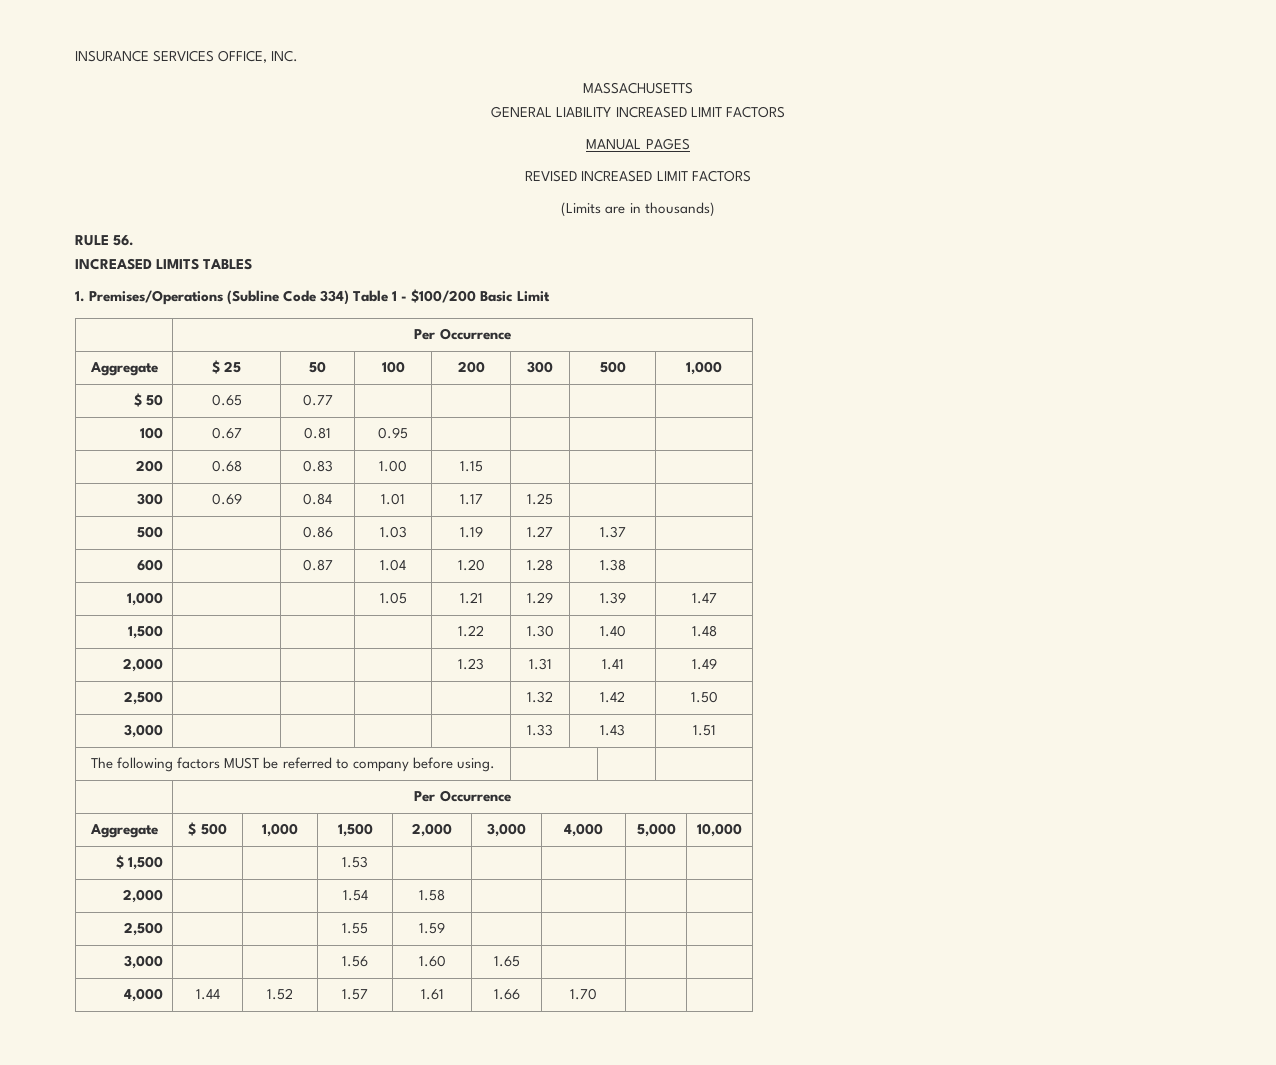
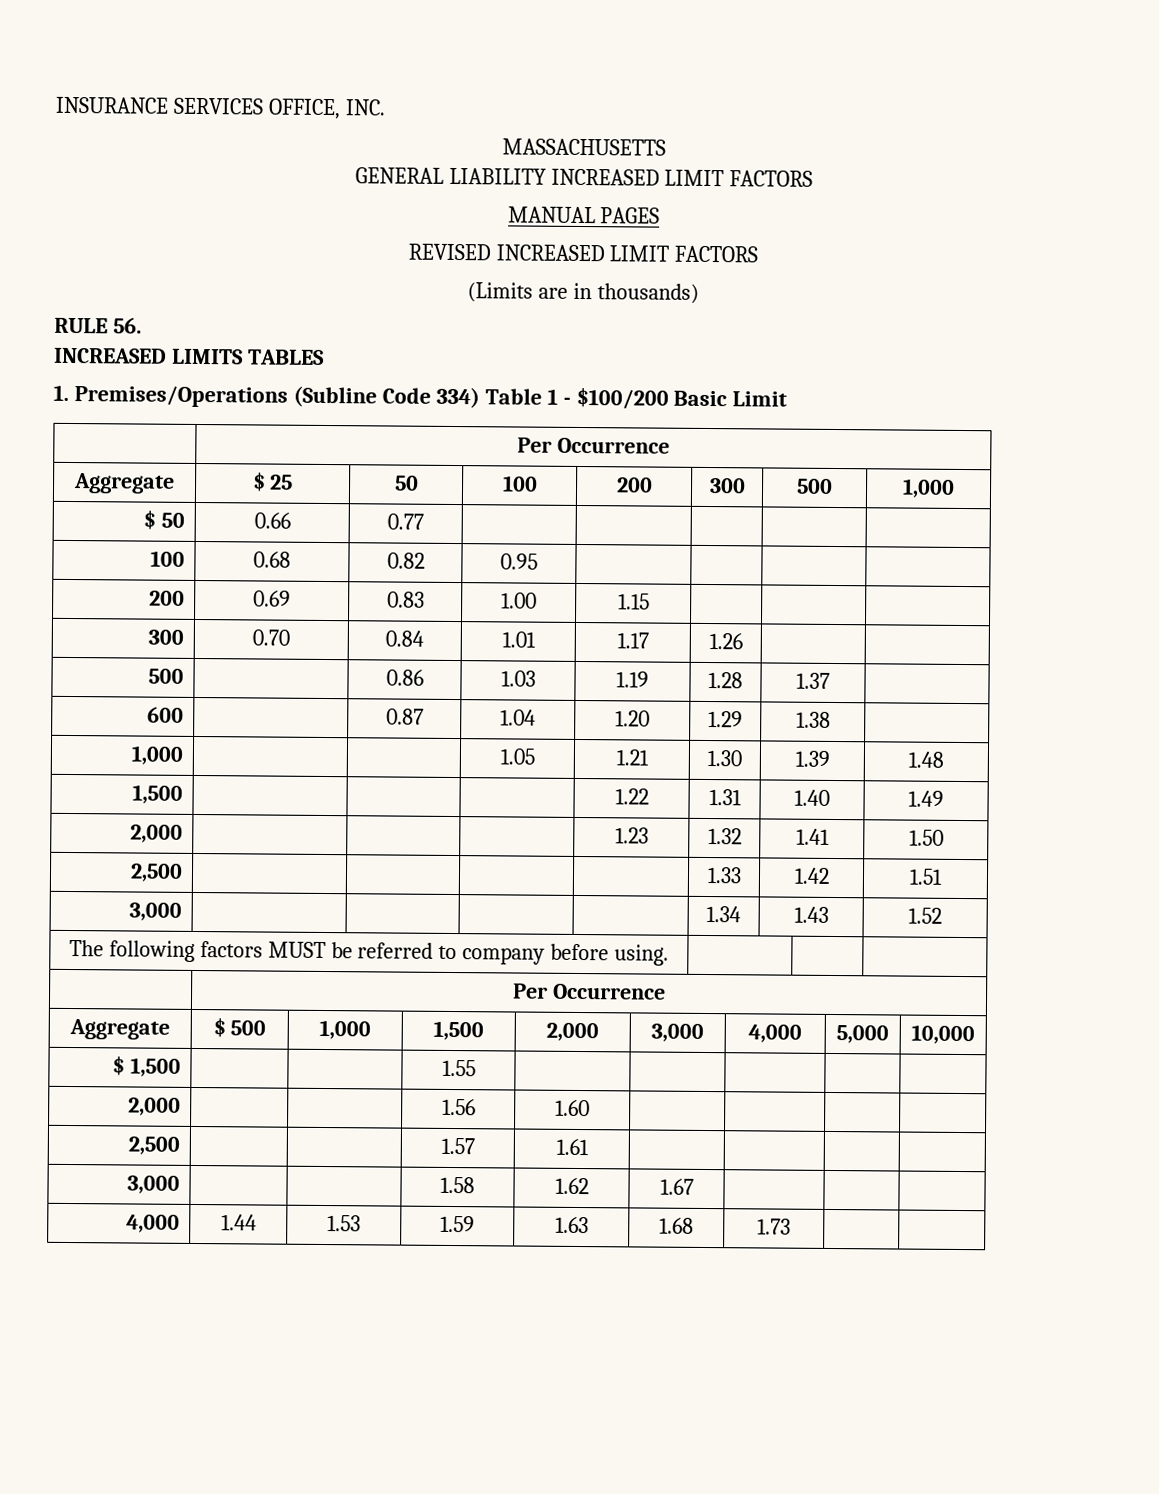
- $ 50 | 0.65 | 0.77 | | | | |
+ $ 50 | 0.66 | 0.77 | | | | |
- 100 | 0.67 | 0.81 | 0.95 | | | |
+ 100 | 0.68 | 0.82 | 0.95 | | | |
- 200 | 0.68 | 0.83 | 1.00 | 1.15 | | |
+ 200 | 0.69 | 0.83 | 1.00 | 1.15 | | |
- 300 | 0.69 | 0.84 | 1.01 | 1.17 | 1.25 | |
+ 300 | 0.70 | 0.84 | 1.01 | 1.17 | 1.26 | |
- 500 | | 0.86 | 1.03 | 1.19 | 1.27 | 1.37 |
+ 500 | | 0.86 | 1.03 | 1.19 | 1.28 | 1.37 |
- 600 | | 0.87 | 1.04 | 1.20 | 1.28 | 1.38 |
+ 600 | | 0.87 | 1.04 | 1.20 | 1.29 | 1.38 |
- 1,000 | | | 1.05 | 1.21 | 1.29 | 1.39 | 1.47
+ 1,000 | | | 1.05 | 1.21 | 1.30 | 1.39 | 1.48
- 1,500 | | | | 1.22 | 1.30 | 1.40 | 1.48
+ 1,500 | | | | 1.22 | 1.31 | 1.40 | 1.49
- 2,000 | | | | 1.23 | 1.31 | 1.41 | 1.49
+ 2,000 | | | | 1.23 | 1.32 | 1.41 | 1.50
- 2,500 | | | | | 1.32 | 1.42 | 1.50
+ 2,500 | | | | | 1.33 | 1.42 | 1.51
- 3,000 | | | | | 1.33 | 1.43 | 1.51
+ 3,000 | | | | | 1.34 | 1.43 | 1.52
- $ 1,500 | | | 1.53 | | | | |
- 2,000 | | | 1.54 | 1.58 | | | |
- 2,500 | | | 1.55 | 1.59 | | | |
- 3,000 | | | 1.56 | 1.60 | 1.65 | | |
+ $ 1,500 | | | 1.55 | | | | |
+ 2,000 | | | 1.56 | 1.60 | | | |
+ 2,500 | | | 1.57 | 1.61 | | | |
+ 3,000 | | | 1.58 | 1.62 | 1.67 | | |
- 4,000 | 1.44 | 1.52 | 1.57 | 1.61 | 1.66 | 1.70 | |
+ 4,000 | 1.44 | 1.53 | 1.59 | 1.63 | 1.68 | 1.73 | |

